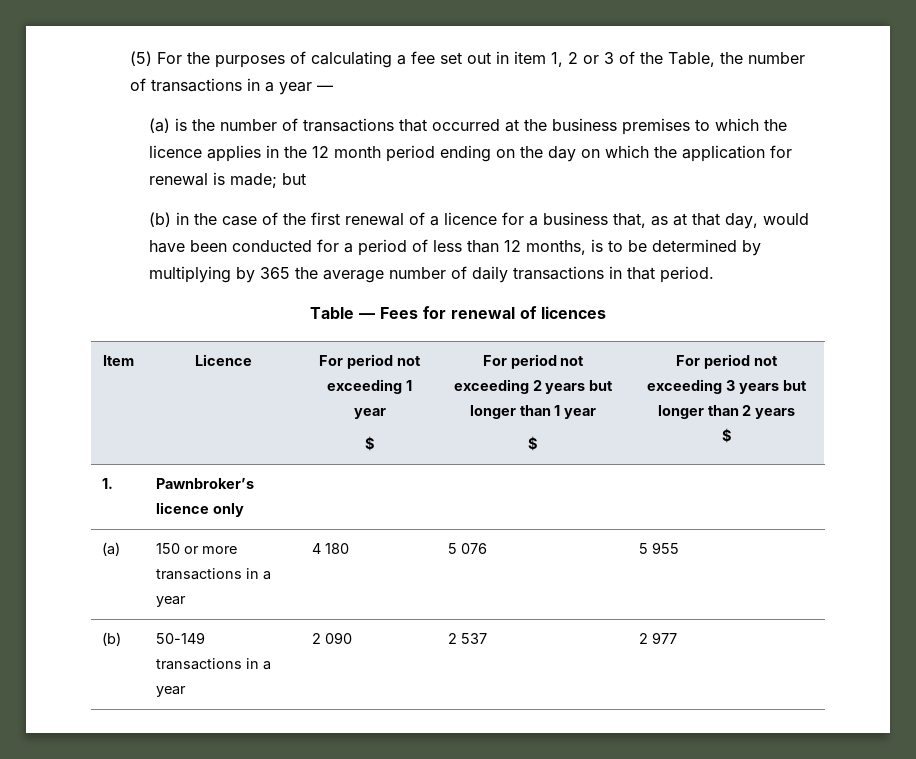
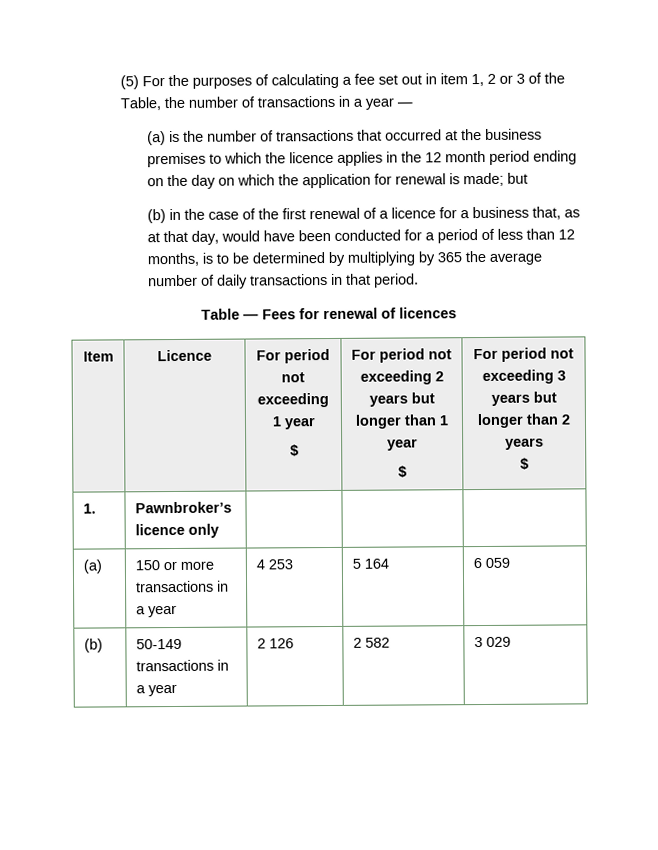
- (a) | 150 or more transactions in a year | 4 180 | 5 076 | 5 955
+ (a) | 150 or more transactions in a year | 4 253 | 5 164 | 6 059
- (b) | 50-149 transactions in a year | 2 090 | 2 537 | 2 977
+ (b) | 50-149 transactions in a year | 2 126 | 2 582 | 3 029

